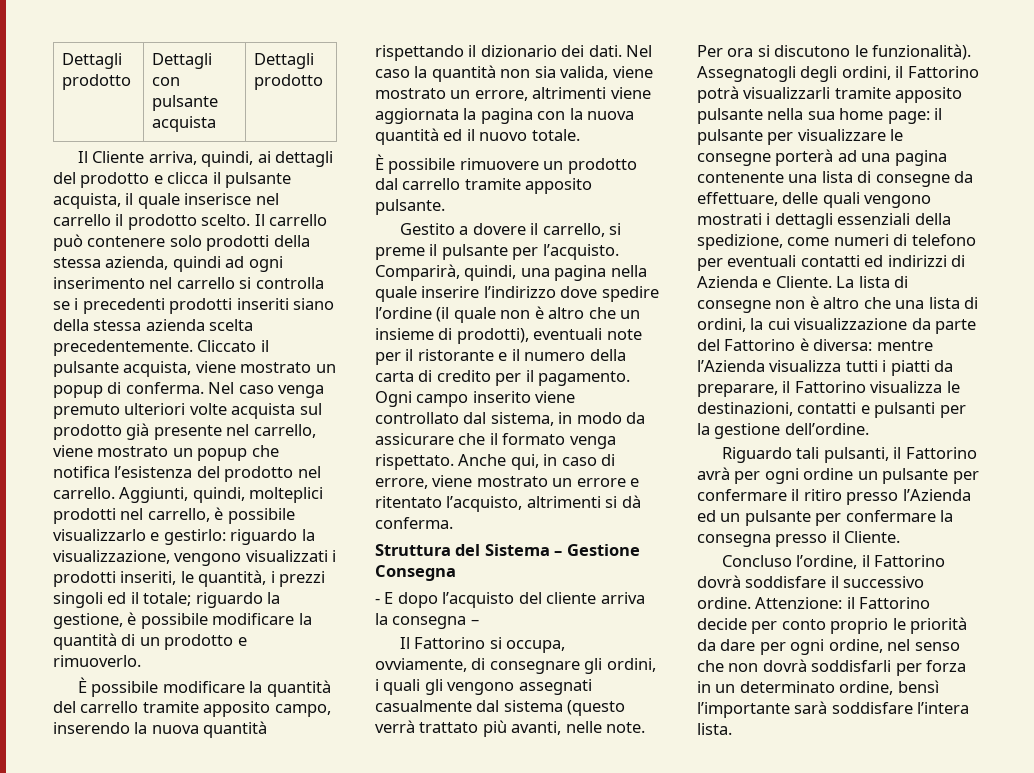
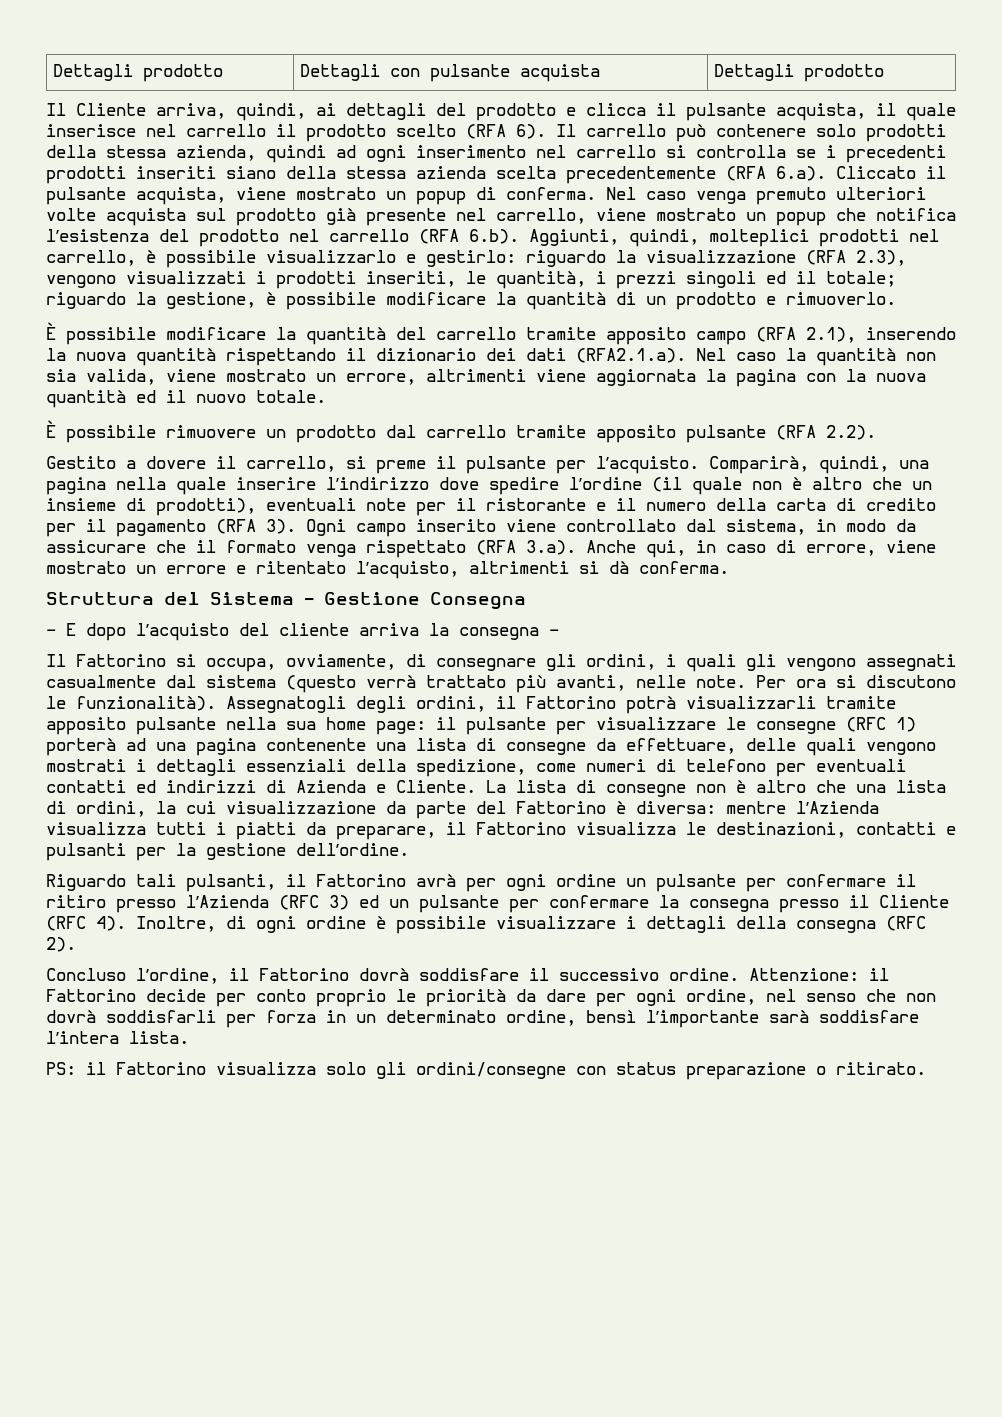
- Il Cliente arriva, quindi, ai dettagli del prodotto e clicca il pulsante acquista, il quale inserisce nel carrello il prodotto scelto.
+ Il Cliente arriva, quindi, ai dettagli del prodotto e clicca il pulsante acquista, il quale inserisce nel carrello il prodotto scelto (RFA 6).
- Il carrello può contenere solo prodotti della stessa azienda, quindi ad ogni inserimento nel carrello si controlla se i precedenti prodotti inseriti siano della stessa azienda scelta precedentemente. Cliccato il pulsante acquista, viene mostrato un popup di conferma.
+ Il carrello può contenere solo prodotti della stessa azienda, quindi ad ogni inserimento nel carrello si controlla se i precedenti prodotti inseriti siano della stessa azienda scelta precedentemente (RFA 6.a). Cliccato il pulsante acquista, viene mostrato un popup di conferma.
- Nel caso venga premuto ulteriori volte acquista sul prodotto già presente nel carrello, viene mostrato un popup che notifica l’esistenza del prodotto nel carrello. Aggiunti, quindi, molteplici prodotti nel carrello, è possibile visualizzarlo e gestirlo:
+ Nel caso venga premuto ulteriori volte acquista sul prodotto già presente nel carrello, viene mostrato un popup che notifica l’esistenza del prodotto nel carrello (RFA 6.b). Aggiunti, quindi, molteplici prodotti nel carrello, è possibile visualizzarlo e gestirlo:
- riguardo la visualizzazione, vengono visualizzati i prodotti inseriti, le quantità, i prezzi singoli ed il totale;
+ riguardo la visualizzazione (RFA 2.3), vengono visualizzati i prodotti inseriti, le quantità, i prezzi singoli ed il totale;
- È possibile modificare la quantità del carrello tramite apposito campo, inserendo la nuova quantità rispettando il dizionario dei dati. Nel caso la quantità non sia valida, viene mostrato un errore, altrimenti viene aggiornata la pagina con la nuova quantità ed il nuovo totale.
+ È possibile modificare la quantità del carrello tramite apposito campo (RFA 2.1), inserendo la nuova quantità rispettando il dizionario dei dati (RFA2.1.a). Nel caso la quantità non sia valida, viene mostrato un errore, altrimenti viene aggiornata la pagina con la nuova quantità ed il nuovo totale.
- È possibile rimuovere un prodotto dal carrello tramite apposito pulsante.
+ È possibile rimuovere un prodotto dal carrello tramite apposito pulsante (RFA 2.2).
- Comparirà, quindi, una pagina nella quale inserire l’indirizzo dove spedire l’ordine (il quale non è altro che un insieme di prodotti), eventuali note per il ristorante e il numero della carta di credito per il pagamento.
+ Comparirà, quindi, una pagina nella quale inserire l’indirizzo dove spedire l’ordine (il quale non è altro che un insieme di prodotti), eventuali note per il ristorante e il numero della carta di credito per il pagamento (RFA 3).
- Ogni campo inserito viene controllato dal sistema, in modo da assicurare che il formato venga rispettato. Anche qui, in caso di errore, viene mostrato un errore e ritentato l’acquisto, altrimenti si dà conferma.
+ Ogni campo inserito viene controllato dal sistema, in modo da assicurare che il formato venga rispettato (RFA 3.a). Anche qui, in caso di errore, viene mostrato un errore e ritentato l’acquisto, altrimenti si dà conferma.
- Assegnatogli degli ordini, il Fattorino potrà visualizzarli tramite apposito pulsante nella sua home page: il pulsante per visualizzare le consegne porterà ad una pagina contenente una lista di consegne da effettuare, delle quali vengono mostrati i dettagli essenziali della spedizione, come numeri di telefono per eventuali contatti ed indirizzi di Azienda e Cliente.
+ Assegnatogli degli ordini, il Fattorino potrà visualizzarli tramite apposito pulsante nella sua home page: il pulsante per visualizzare le consegne (RFC 1) porterà ad una pagina contenente una lista di consegne da effettuare, delle quali vengono mostrati i dettagli essenziali della spedizione, come numeri di telefono per eventuali contatti ed indirizzi di Azienda e Cliente.
- Riguardo tali pulsanti, il Fattorino avrà per ogni ordine un pulsante per confermare il ritiro presso l’Azienda ed un pulsante per confermare la consegna presso il Cliente.
+ Riguardo tali pulsanti, il Fattorino avrà per ogni ordine un pulsante per confermare il ritiro presso l’Azienda (RFC 3) ed un pulsante per confermare la consegna presso il Cliente (RFC 4). Inoltre, di ogni ordine è possibile visualizzare i dettagli della consegna (RFC 2).
+ PS: il Fattorino visualizza solo gli ordini/consegne con status preparazione o ritirato.

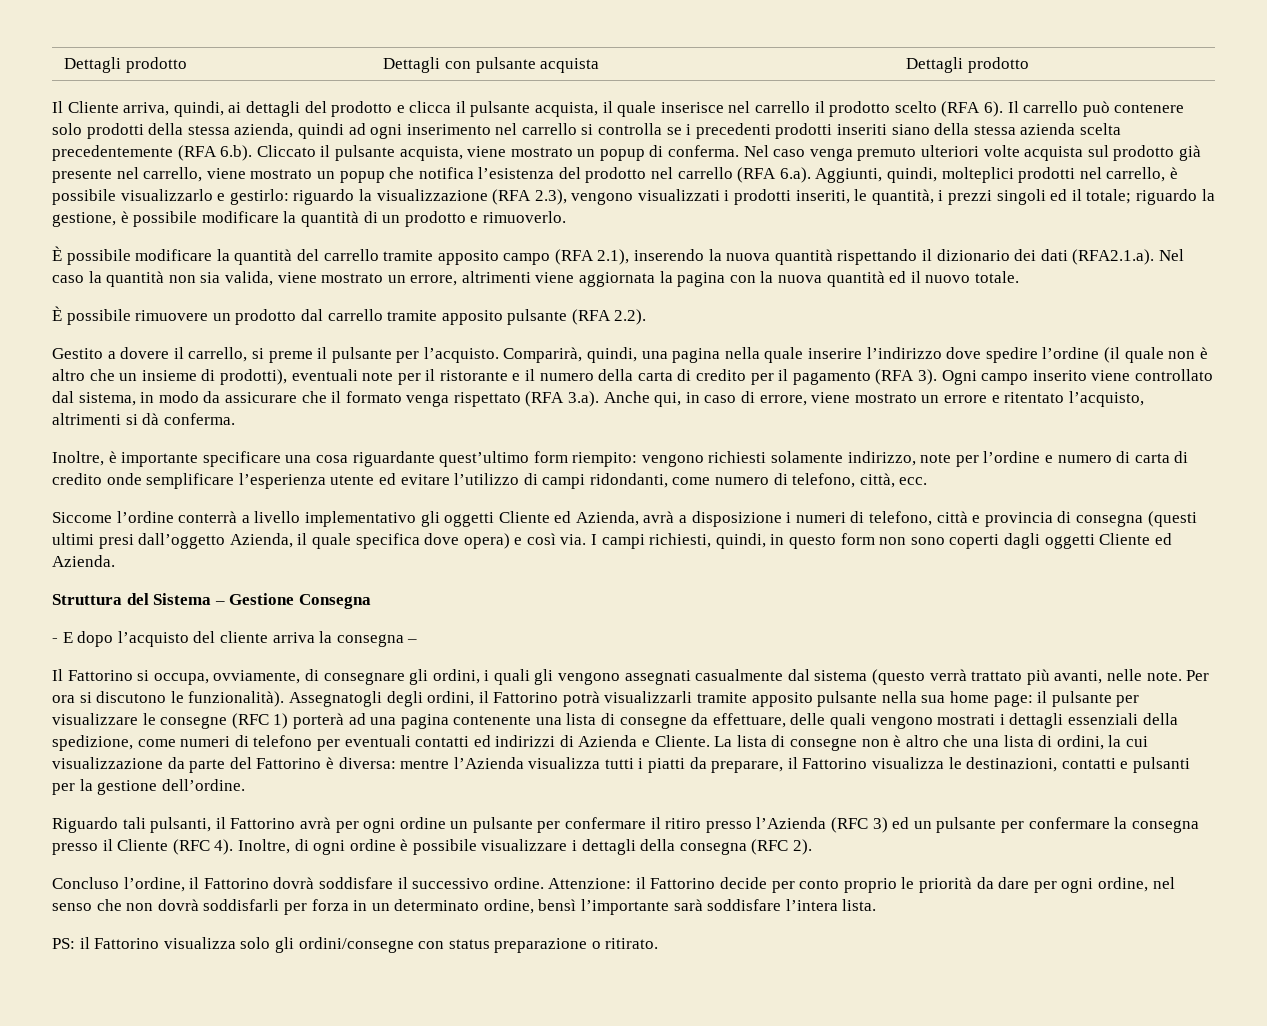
- Il carrello può contenere solo prodotti della stessa azienda, quindi ad ogni inserimento nel carrello si controlla se i precedenti prodotti inseriti siano della stessa azienda scelta precedentemente (RFA 6.a). Cliccato il pulsante acquista, viene mostrato un popup di conferma.
+ Il carrello può contenere solo prodotti della stessa azienda, quindi ad ogni inserimento nel carrello si controlla se i precedenti prodotti inseriti siano della stessa azienda scelta precedentemente (RFA 6.b). Cliccato il pulsante acquista, viene mostrato un popup di conferma.
- Nel caso venga premuto ulteriori volte acquista sul prodotto già presente nel carrello, viene mostrato un popup che notifica l’esistenza del prodotto nel carrello (RFA 6.b). Aggiunti, quindi, molteplici prodotti nel carrello, è possibile visualizzarlo e gestirlo:
+ Nel caso venga premuto ulteriori volte acquista sul prodotto già presente nel carrello, viene mostrato un popup che notifica l’esistenza del prodotto nel carrello (RFA 6.a). Aggiunti, quindi, molteplici prodotti nel carrello, è possibile visualizzarlo e gestirlo:
+ Inoltre, è importante specificare una cosa riguardante quest’ultimo form riempito: vengono richiesti solamente indirizzo, note per l’ordine e numero di carta di credito onde semplificare l’esperienza utente ed evitare l’utilizzo di campi ridondanti, come numero di telefono, città, ecc.
+ Siccome l’ordine conterrà a livello implementativo gli oggetti Cliente ed Azienda, avrà a disposizione i numeri di telefono, città e provincia di consegna (questi ultimi presi dall’oggetto Azienda, il quale specifica dove opera) e così via. I campi richiesti, quindi, in questo form non sono coperti dagli oggetti Cliente ed Azienda.

